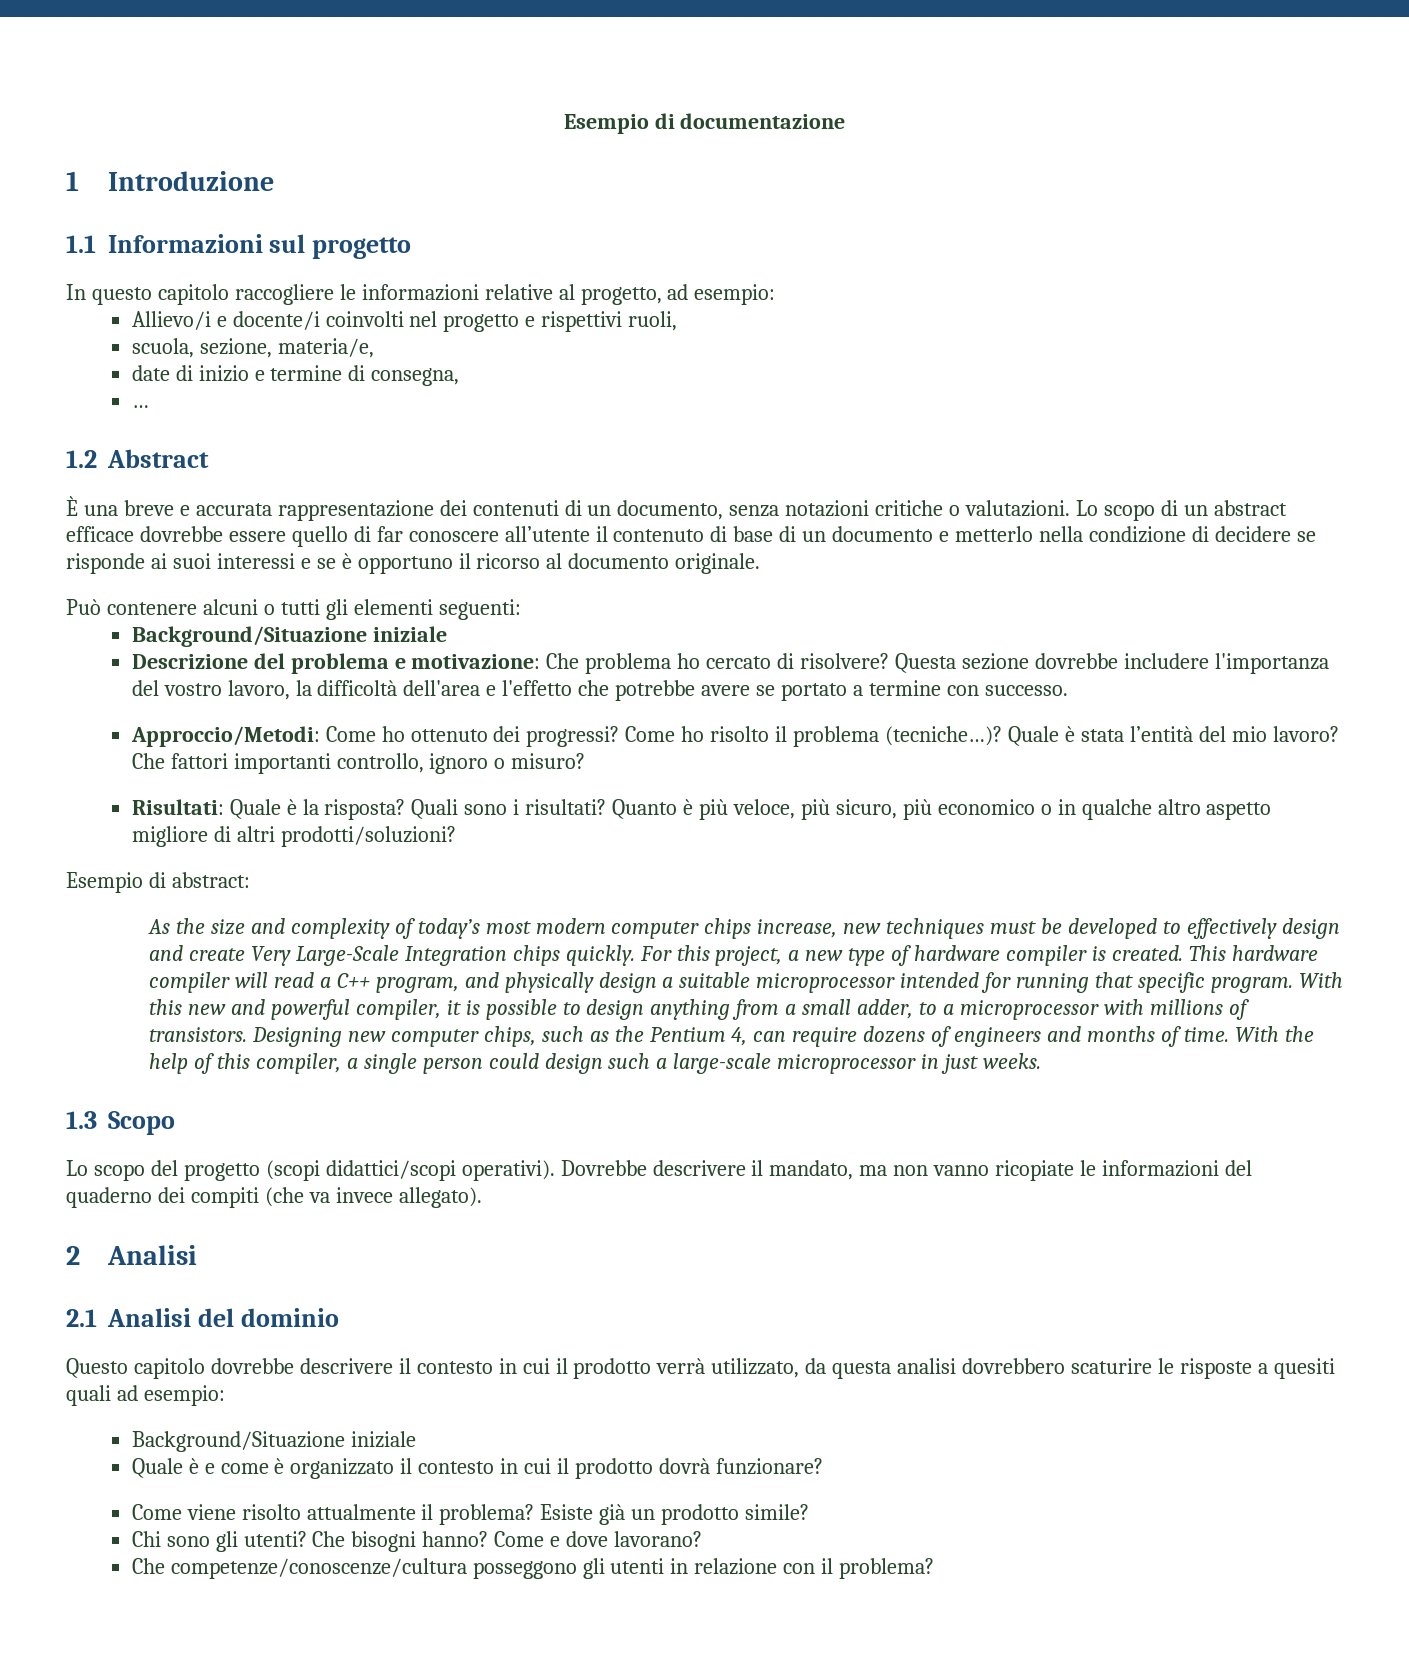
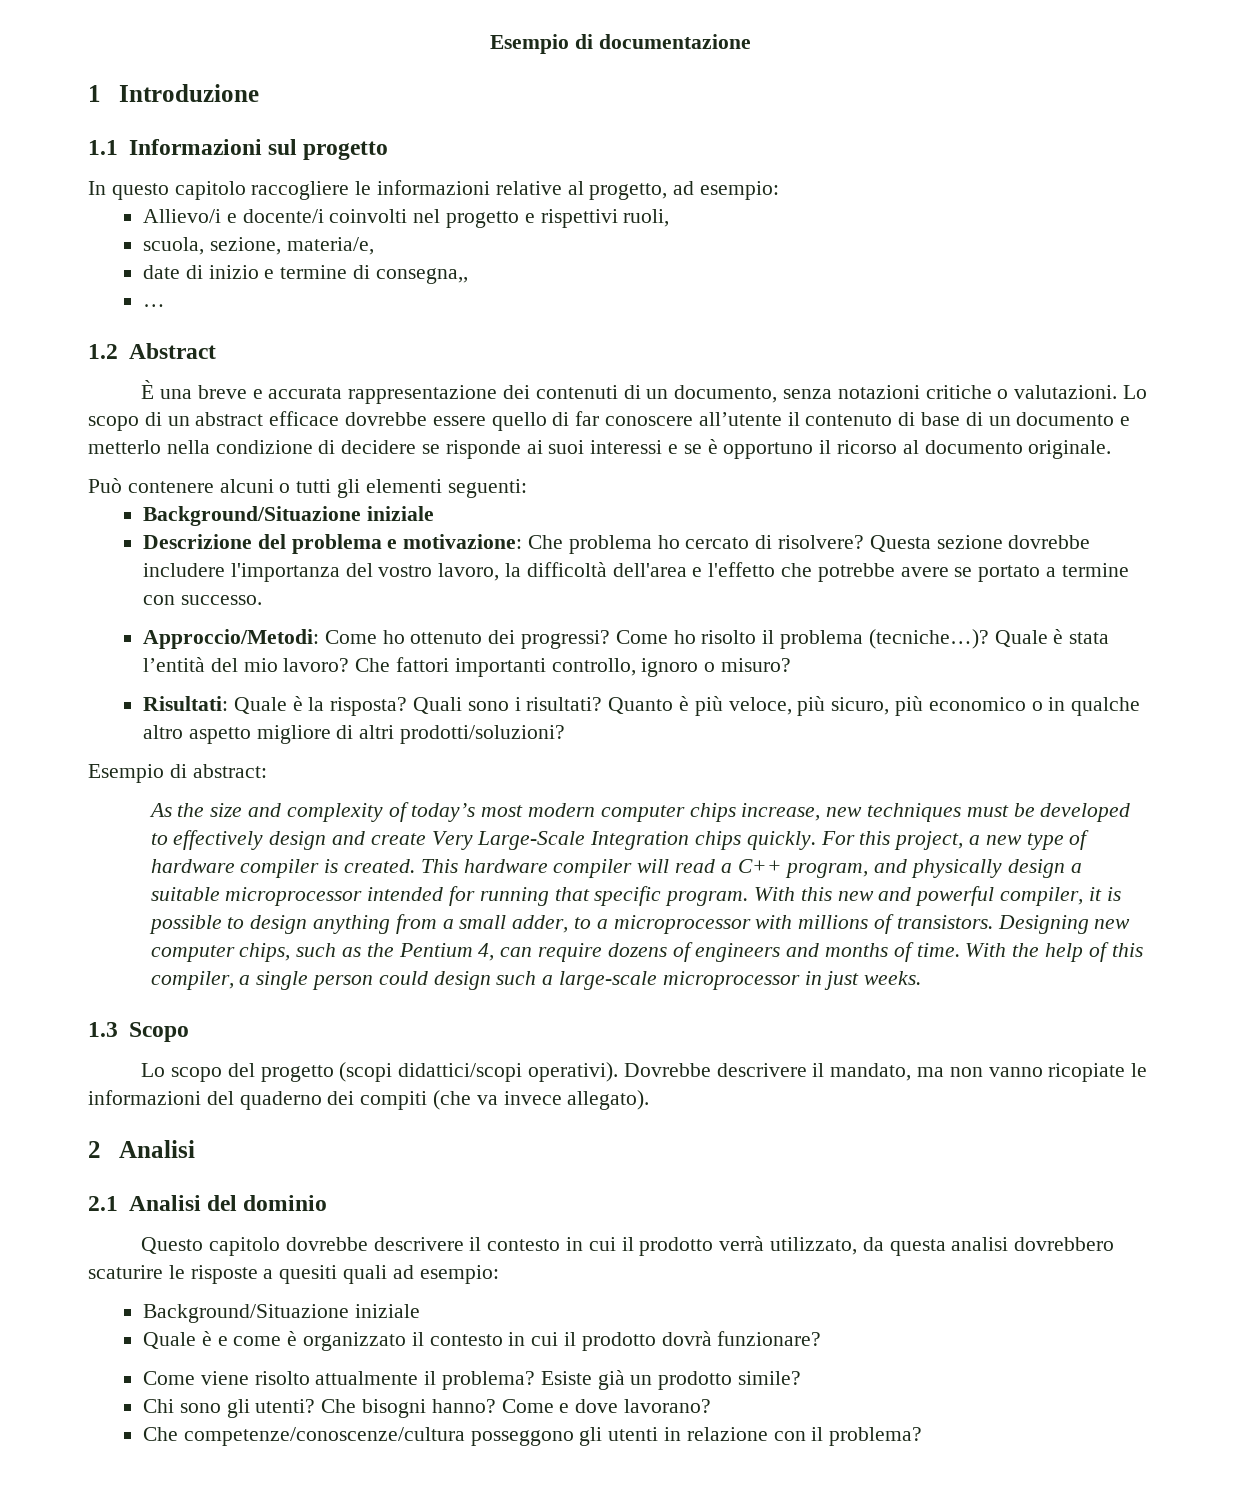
- date di inizio e termine di consegna,
+ date di inizio e termine di consegna,,

